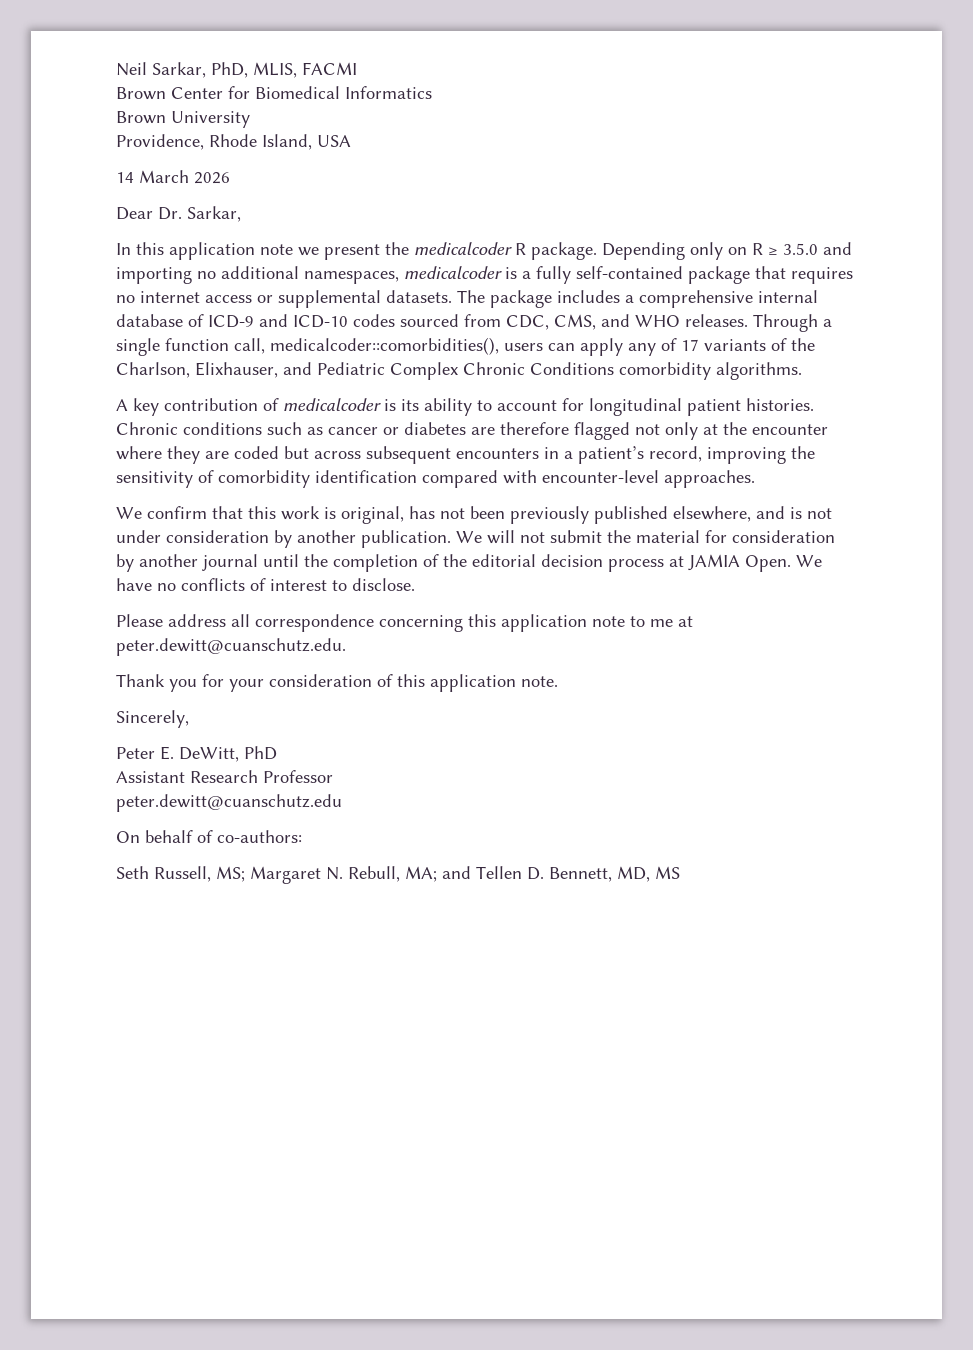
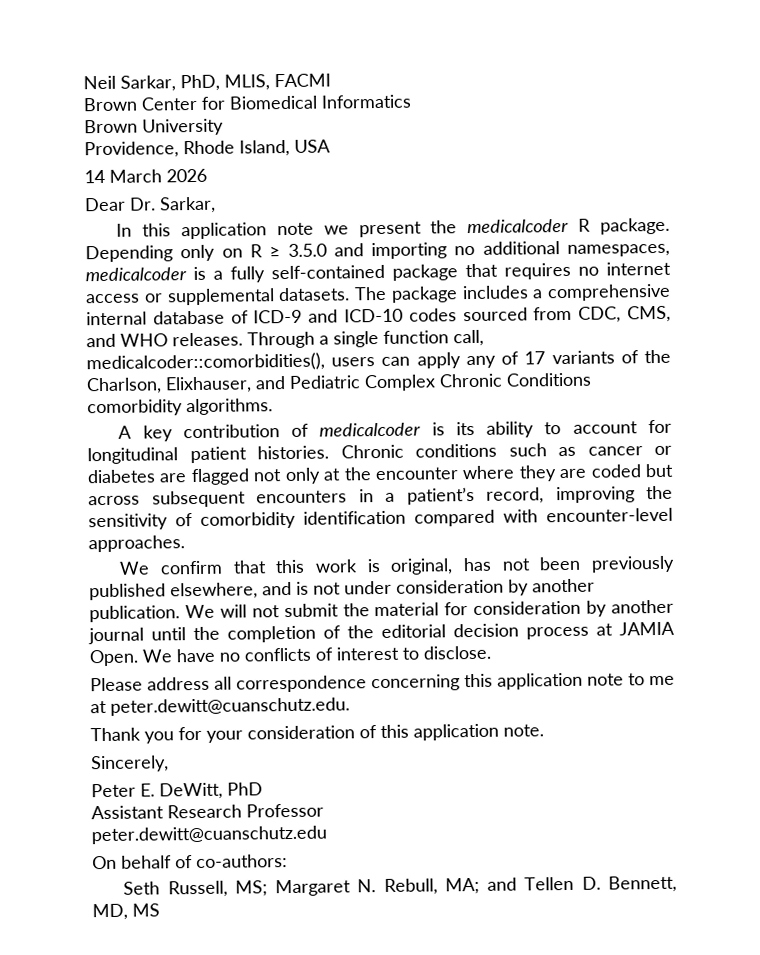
- Chronic conditions such as cancer or diabetes are therefore flagged not only at the encounter where they are coded but across subsequent encounters in a patient’s record, improving the sensitivity of comorbidity identification compared with encounter-level approaches.
+ Chronic conditions such as cancer or diabetes are flagged not only at the encounter where they are coded but across subsequent encounters in a patient’s record, improving the sensitivity of comorbidity identification compared with encounter-level approaches.

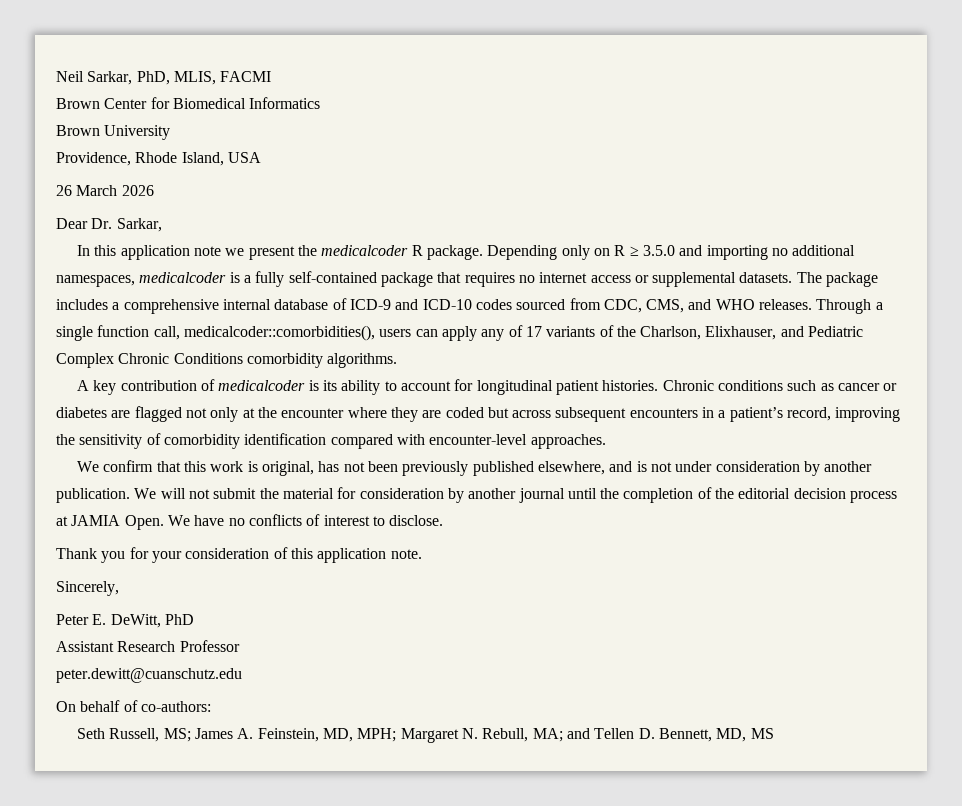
- 14 March 2026
+ 26 March 2026
- Please address all correspondence concerning this application note to me at peter.dewitt@cuanschutz.edu.
- Seth Russell, MS; Margaret N. Rebull, MA; and Tellen D. Bennett, MD, MS
+ Seth Russell, MS; James A. Feinstein, MD, MPH; Margaret N. Rebull, MA; and Tellen D. Bennett, MD, MS

